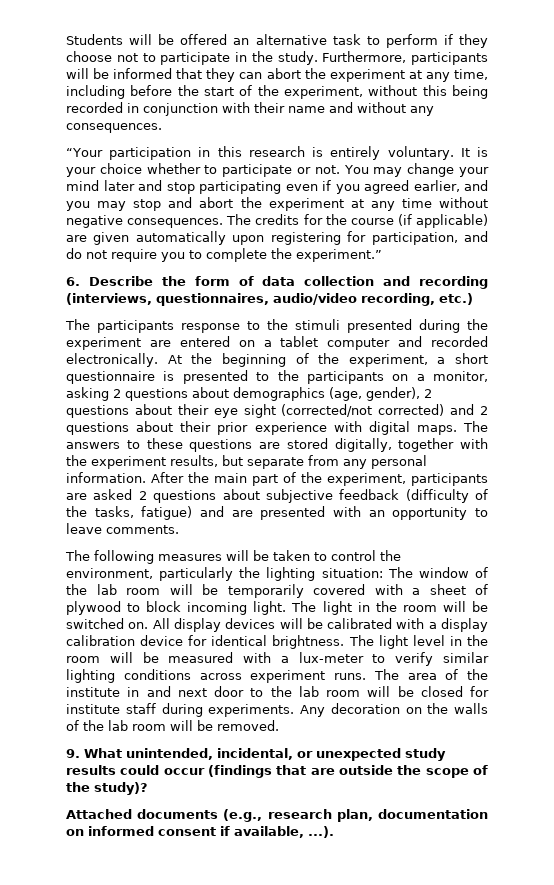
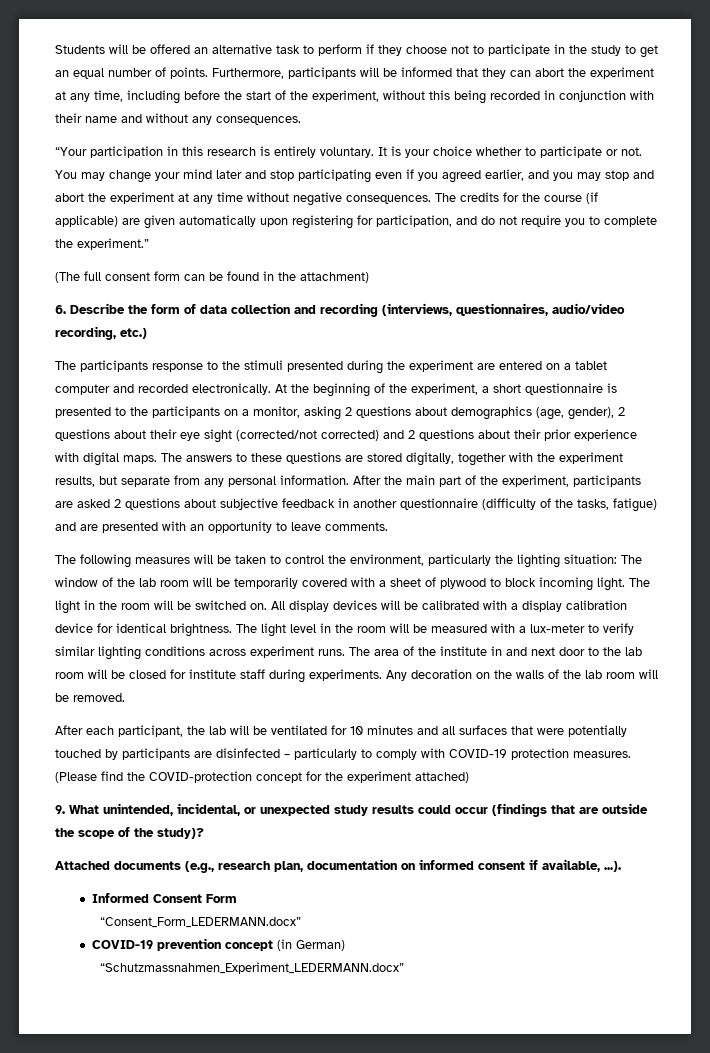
- Students will be offered an alternative task to perform if they choose not to participate in the study.
+ Students will be offered an alternative task to perform if they choose not to participate in the study to get an equal number of points.
+ (The full consent form can be found in the attachment)
- After the main part of the experiment, participants are asked 2 questions about subjective feedback (difficulty of the tasks, fatigue) and are presented with an opportunity to leave comments.
+ After the main part of the experiment, participants are asked 2 questions about subjective feedback in another questionnaire (difficulty of the tasks, fatigue) and are presented with an opportunity to leave comments.
+ After each participant, the lab will be ventilated for 10 minutes and all surfaces that were potentially touched by participants are disinfected – particularly to comply with COVID-19 protection measures. (Please find the COVID-protection concept for the experiment attached)
+ Informed Consent Form
+ “Consent_Form_LEDERMANN.docx”
+ COVID-19 prevention concept (in German)
+ “Schutzmassnahmen_Experiment_LEDERMANN.docx”

